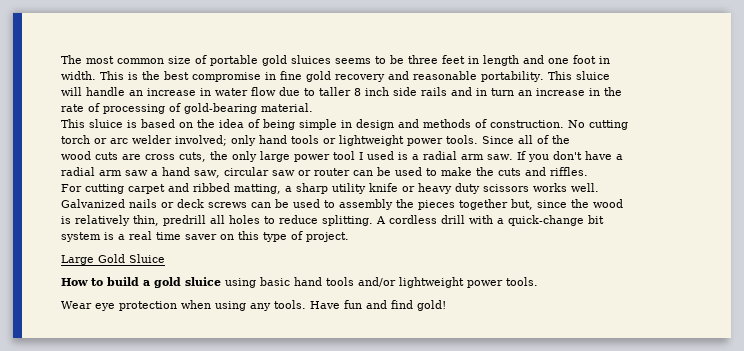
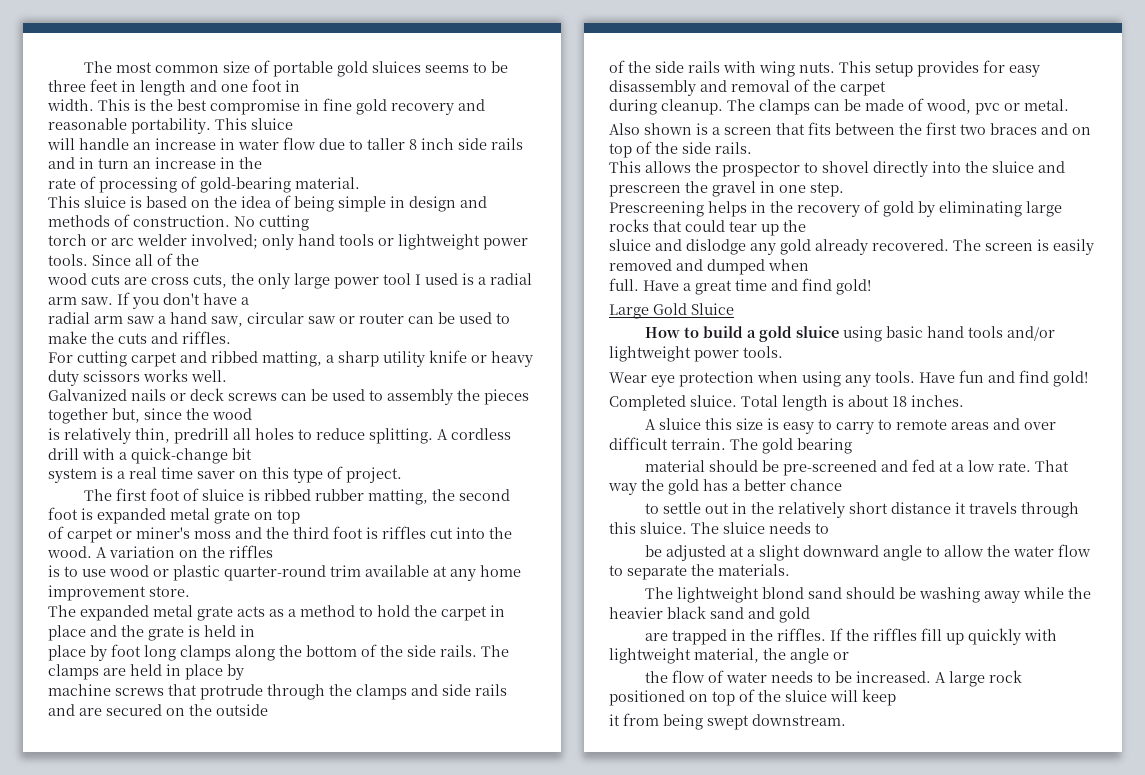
+ The first foot of sluice is ribbed rubber matting, the second foot is expanded metal grate on top
+ of carpet or miner's moss and the third foot is riffles cut into the wood. A variation on the riffles
+ is to use wood or plastic quarter-round trim available at any home improvement store.
+ The expanded metal grate acts as a method to hold the carpet in place and the grate is held in
+ place by foot long clamps along the bottom of the side rails. The clamps are held in place by
+ machine screws that protrude through the clamps and side rails and are secured on the outside
+ of the side rails with wing nuts. This setup provides for easy disassembly and removal of the carpet
+ during cleanup. The clamps can be made of wood, pvc or metal.
+ Also shown is a screen that fits between the first two braces and on top of the side rails.
+ This allows the prospector to shovel directly into the sluice and prescreen the gravel in one step.
+ Prescreening helps in the recovery of gold by eliminating large rocks that could tear up the
+ sluice and dislodge any gold already recovered. The screen is easily removed and dumped when
+ full. Have a great time and find gold!
+ Completed sluice. Total length is about 18 inches.
+ A sluice this size is easy to carry to remote areas and over difficult terrain. The gold bearing
+ material should be pre-screened and fed at a low rate. That way the gold has a better chance
+ to settle out in the relatively short distance it travels through this sluice. The sluice needs to
+ be adjusted at a slight downward angle to allow the water flow to separate the materials.
+ The lightweight blond sand should be washing away while the heavier black sand and gold
+ are trapped in the riffles. If the riffles fill up quickly with lightweight material, the angle or
+ the flow of water needs to be increased. A large rock positioned on top of the sluice will keep
+ it from being swept downstream.

